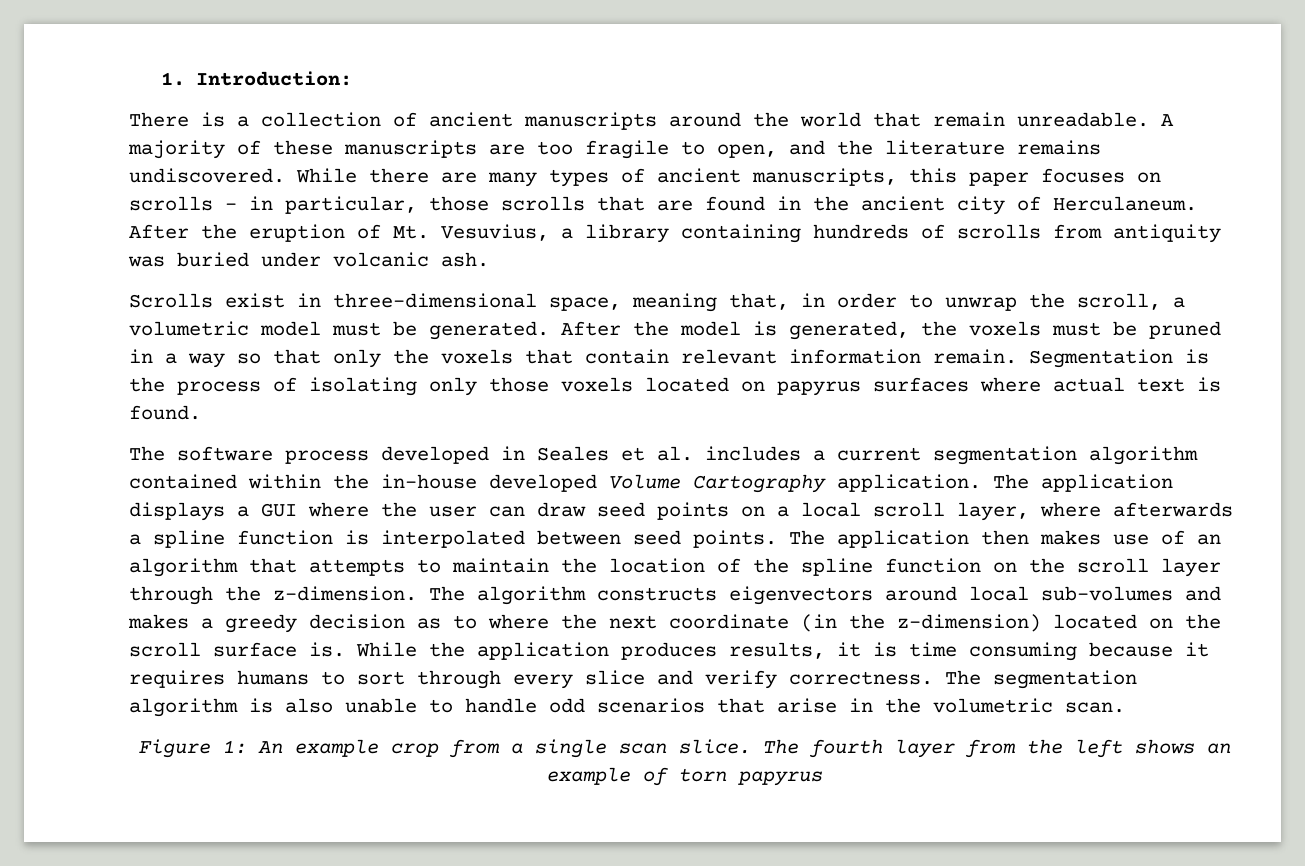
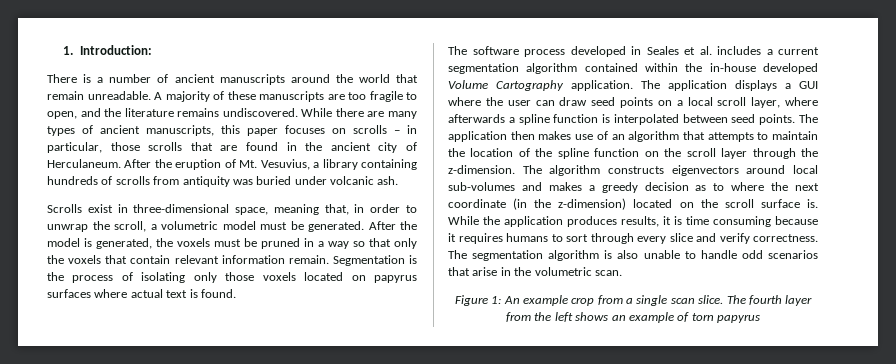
- There is a collection of ancient manuscripts around the world that remain unreadable.
+ There is a number of ancient manuscripts around the world that remain unreadable.

